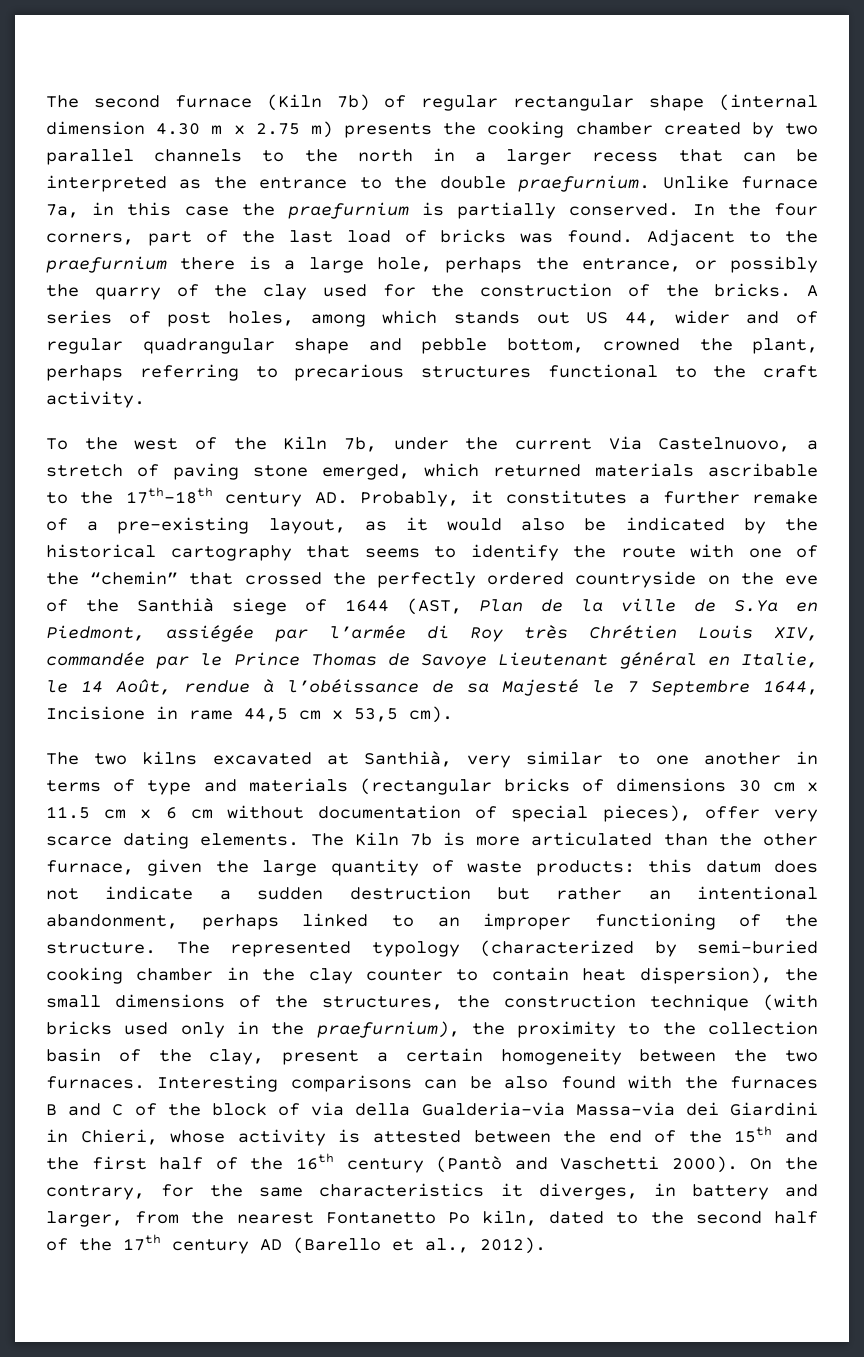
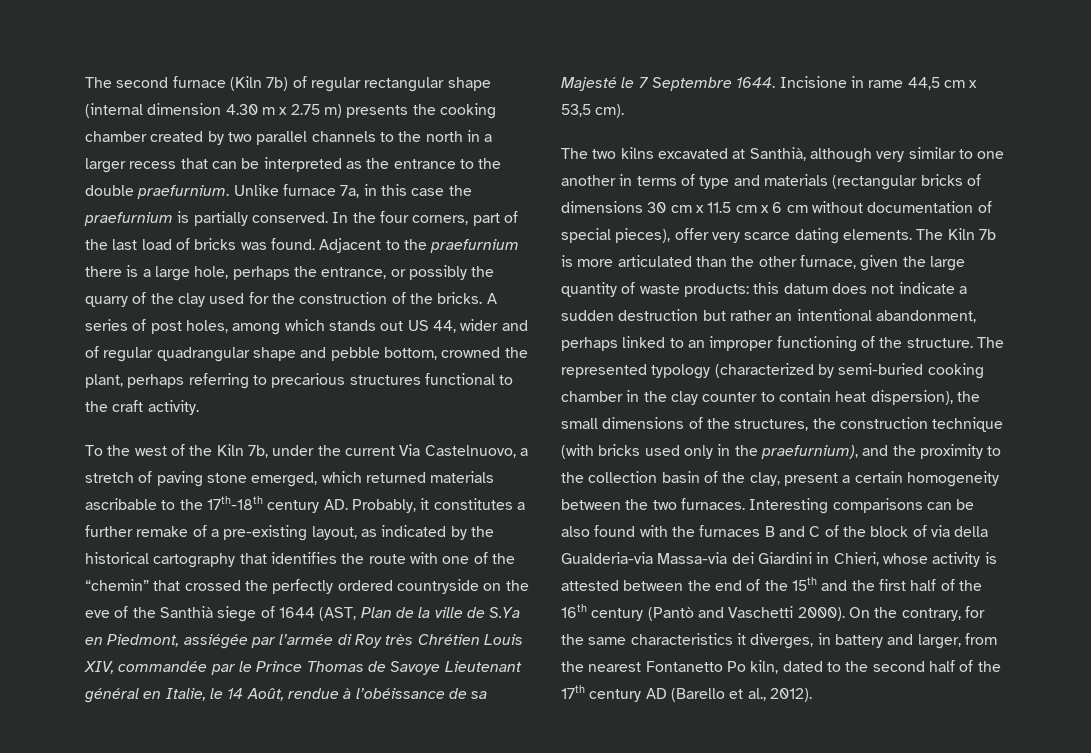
- To the west of the Kiln 7b, under the current Via Castelnuovo, a stretch of paving stone emerged, which returned materials ascribable to the 17th-18th century AD. Probably, it constitutes a further remake of a pre-existing layout, as it would also be indicated by the historical cartography that seems to identify the route with one of the “chemin” that crossed the perfectly ordered countryside on the eve of the Santhià siege of 1644 (AST, Plan de la ville de S.Ya en Piedmont, assiégée par l’armée di Roy très Chrétien Louis XIV, commandée par le Prince Thomas de Savoye Lieutenant général en Italie, le 14 Août, rendue à l’obéissance de sa Majesté le 7 Septembre 1644, Incisione in rame 44,5 cm x 53,5 cm).
+ To the west of the Kiln 7b, under the current Via Castelnuovo, a stretch of paving stone emerged, which returned materials ascribable to the 17th-18th century AD. Probably, it constitutes a further remake of a pre-existing layout, as indicated by the historical cartography that identifies the route with one of the “chemin” that crossed the perfectly ordered countryside on the eve of the Santhià siege of 1644 (AST, Plan de la ville de S.Ya en Piedmont, assiégée par l’armée di Roy très Chrétien Louis XIV, commandée par le Prince Thomas de Savoye Lieutenant général en Italie, le 14 Août, rendue à l’obéissance de sa Majesté le 7 Septembre 1644. Incisione in rame 44,5 cm x 53,5 cm).
- The two kilns excavated at Santhià, very similar to one another in terms of type and materials (rectangular bricks of dimensions 30 cm x 11.5 cm x 6 cm without documentation of special pieces), offer very scarce dating elements.
+ The two kilns excavated at Santhià, although very similar to one another in terms of type and materials (rectangular bricks of dimensions 30 cm x 11.5 cm x 6 cm without documentation of special pieces), offer very scarce dating elements.
- The represented typology (characterized by semi-buried cooking chamber in the clay counter to contain heat dispersion), the small dimensions of the structures, the construction technique (with bricks used only in the praefurnium), the proximity to the collection basin of the clay, present a certain homogeneity between the two furnaces.
+ The represented typology (characterized by semi-buried cooking chamber in the clay counter to contain heat dispersion), the small dimensions of the structures, the construction technique (with bricks used only in the praefurnium), and the proximity to the collection basin of the clay, present a certain homogeneity between the two furnaces.

